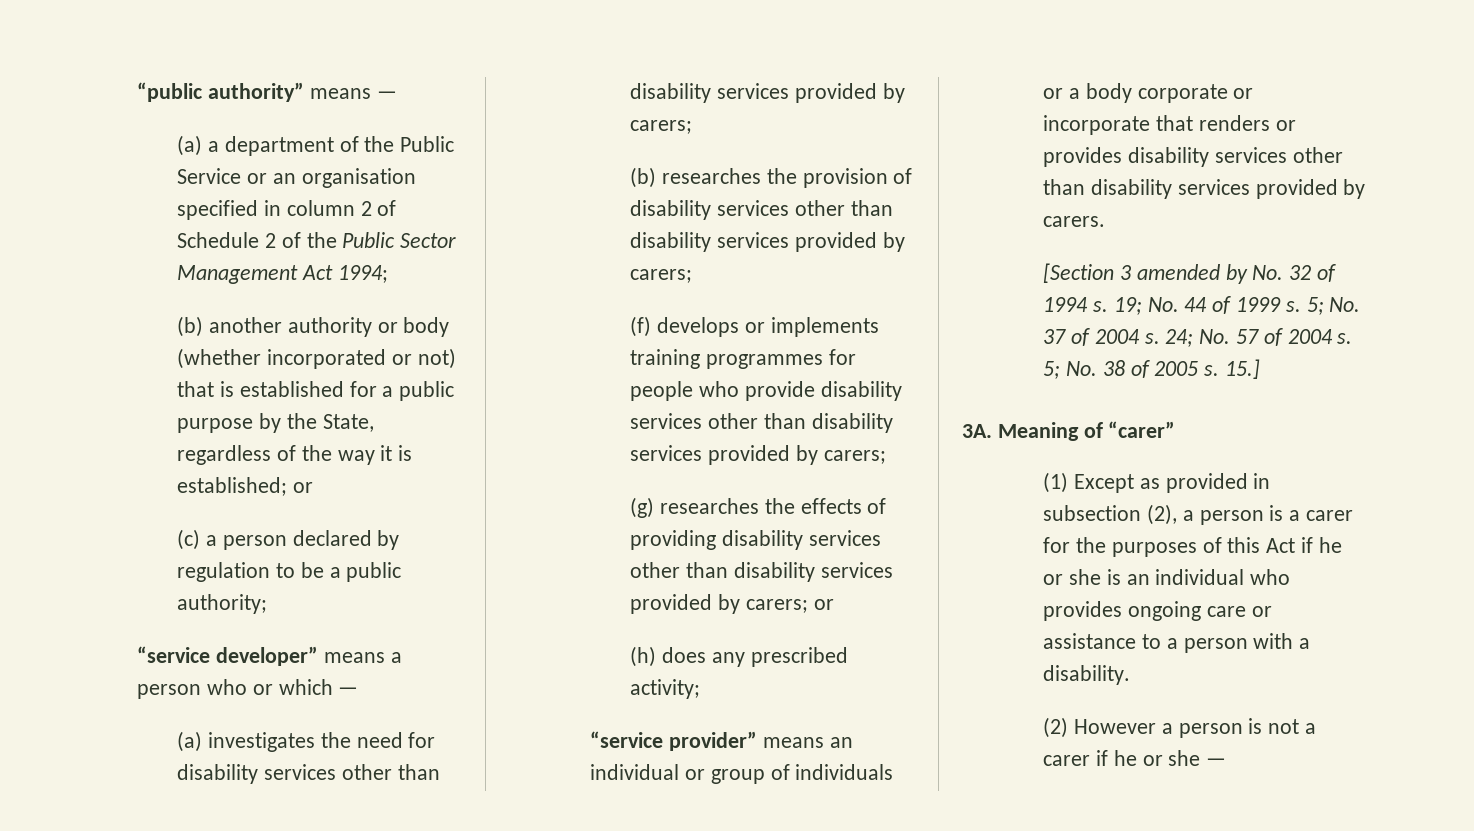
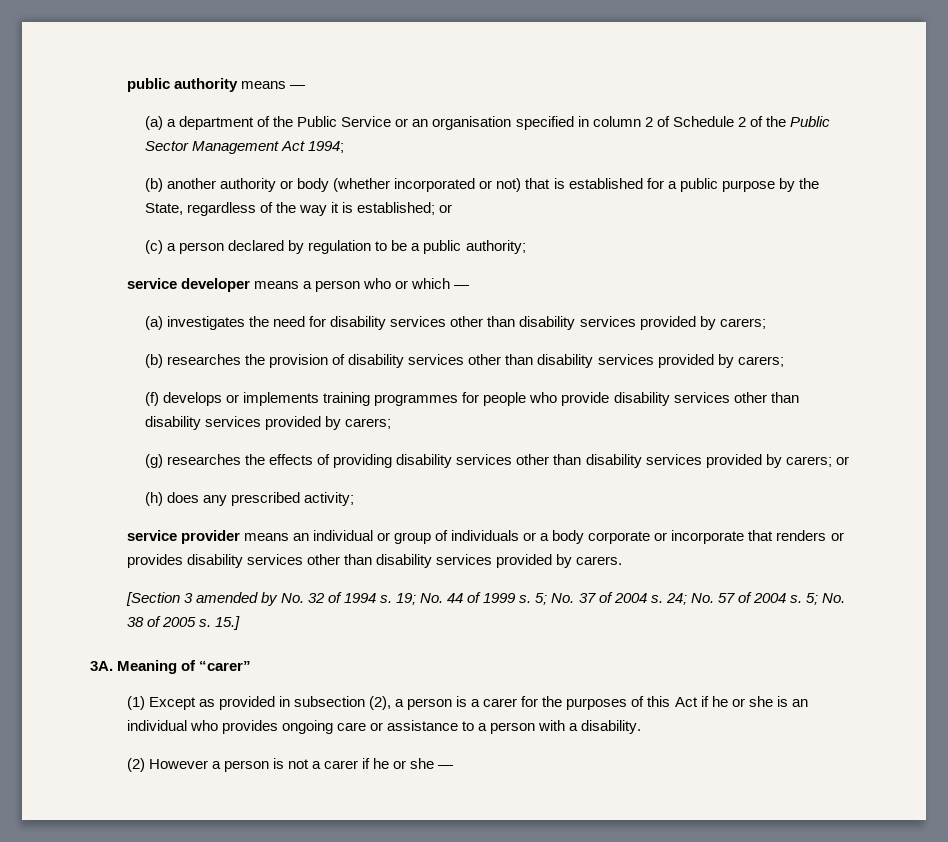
- “public authority” means —
+ public authority means —
- “service developer” means a person who or which —
+ service developer means a person who or which —
- “service provider” means an individual or group of individuals or a body corporate or incorporate that renders or provides disability services other than disability services provided by carers.
+ service provider means an individual or group of individuals or a body corporate or incorporate that renders or provides disability services other than disability services provided by carers.

